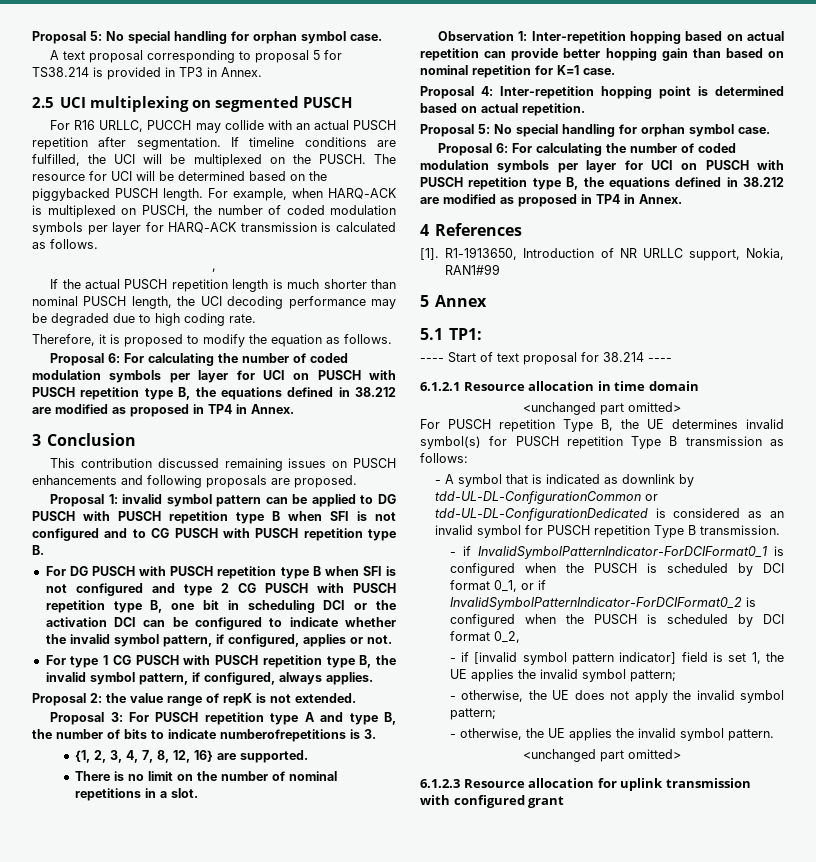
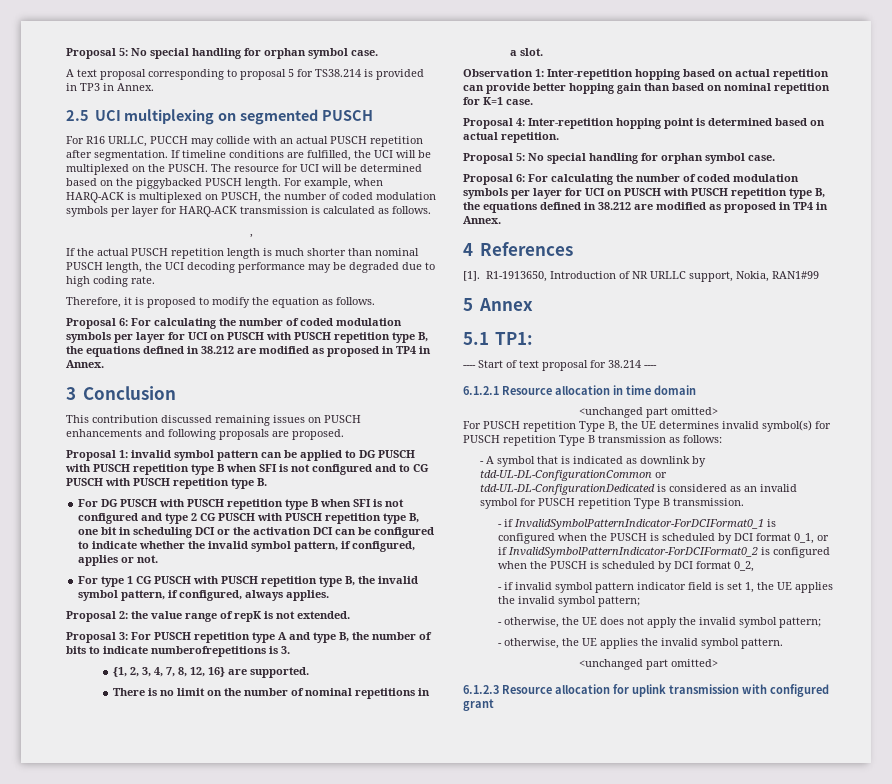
- - if [invalid symbol pattern indicator] field is set 1, the UE applies the invalid symbol pattern;
+ - if invalid symbol pattern indicator field is set 1, the UE applies the invalid symbol pattern;

